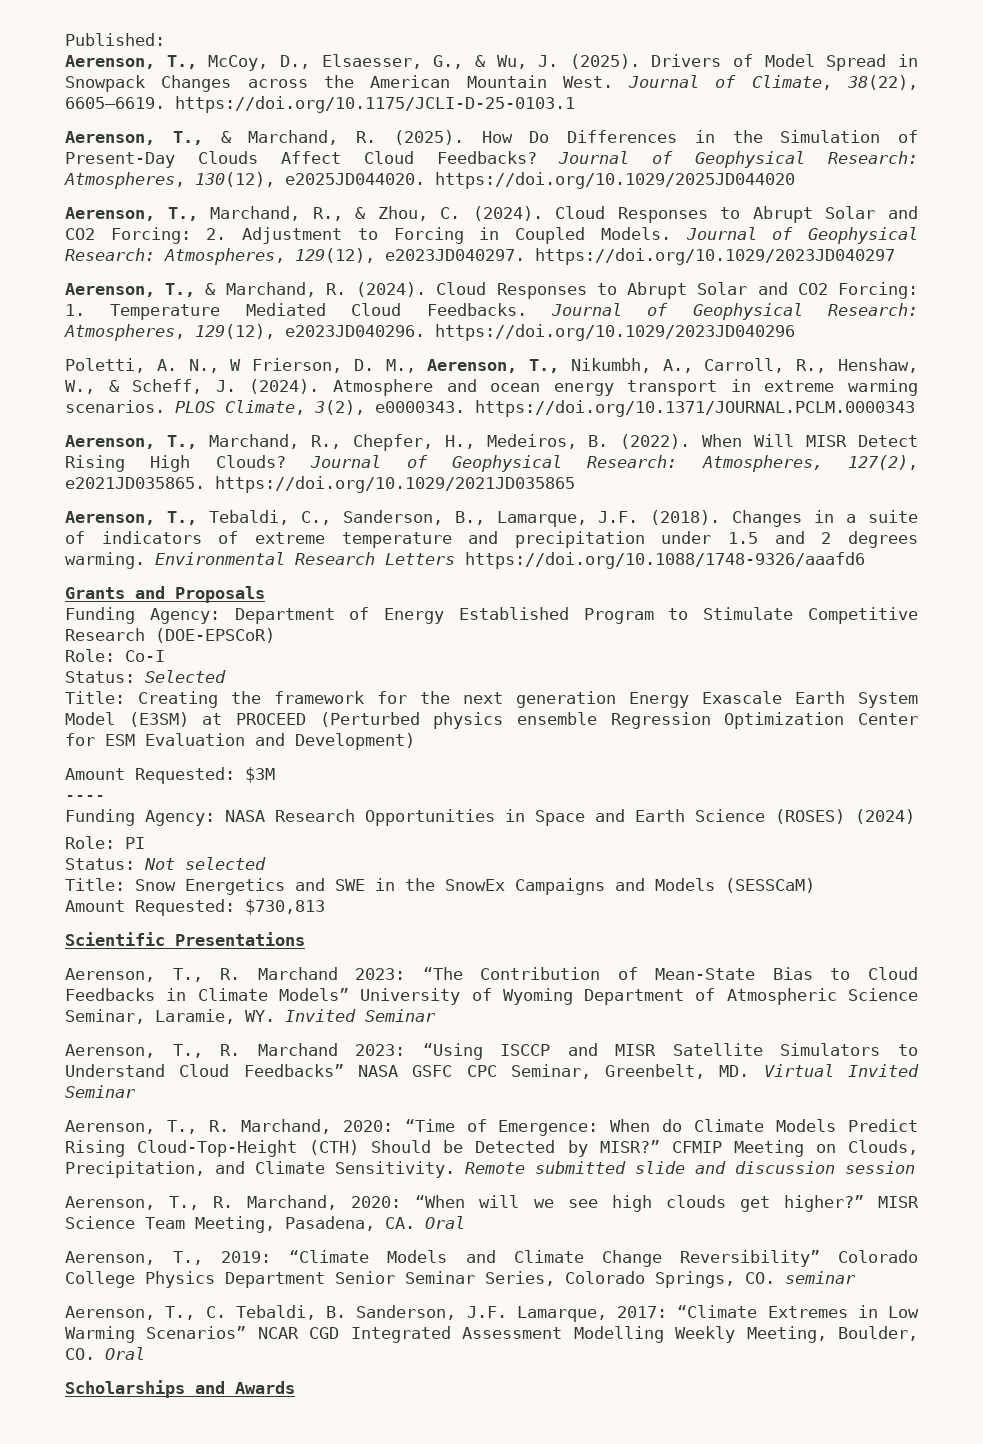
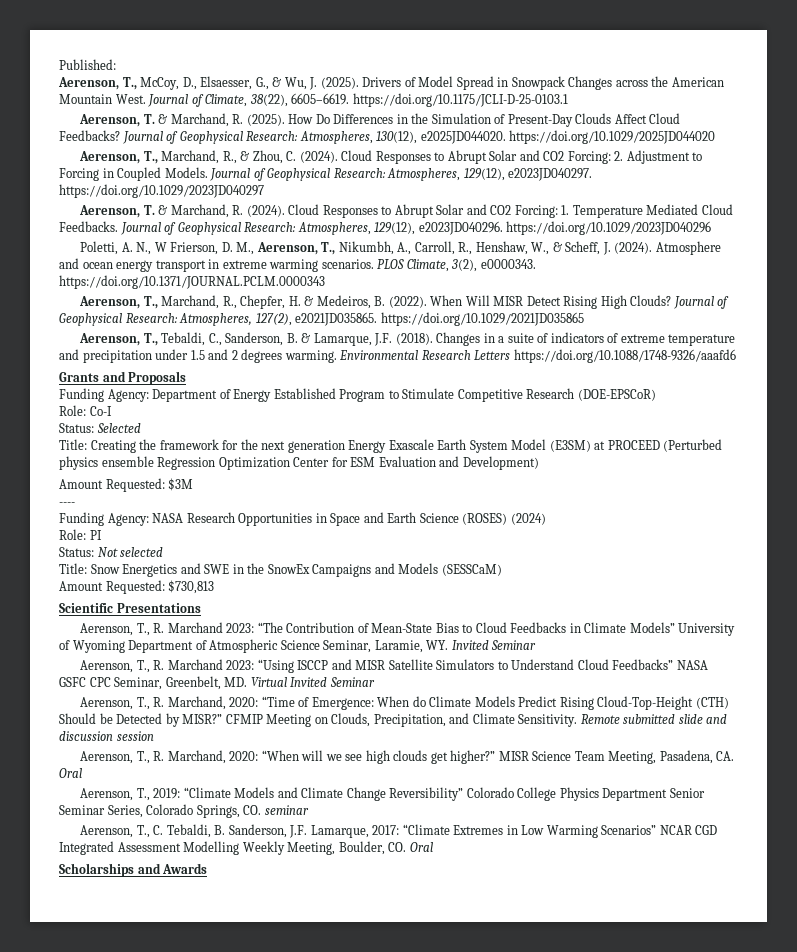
- Aerenson, T., & Marchand, R. (2025).
+ Aerenson, T. & Marchand, R. (2025).
- Aerenson, T., & Marchand, R. (2024).
+ Aerenson, T. & Marchand, R. (2024).
- Aerenson, T., Marchand, R., Chepfer, H., Medeiros, B. (2022).
+ Aerenson, T., Marchand, R., Chepfer, H. & Medeiros, B. (2022).
- Aerenson, T., Tebaldi, C., Sanderson, B., Lamarque, J.F. (2018).
+ Aerenson, T., Tebaldi, C., Sanderson, B. & Lamarque, J.F. (2018).

